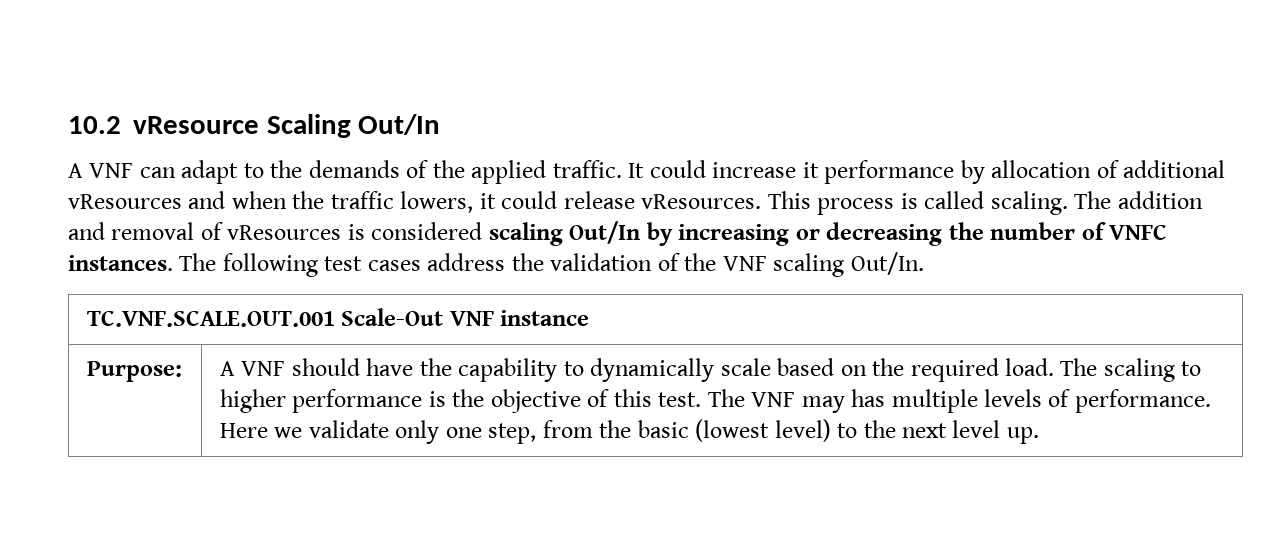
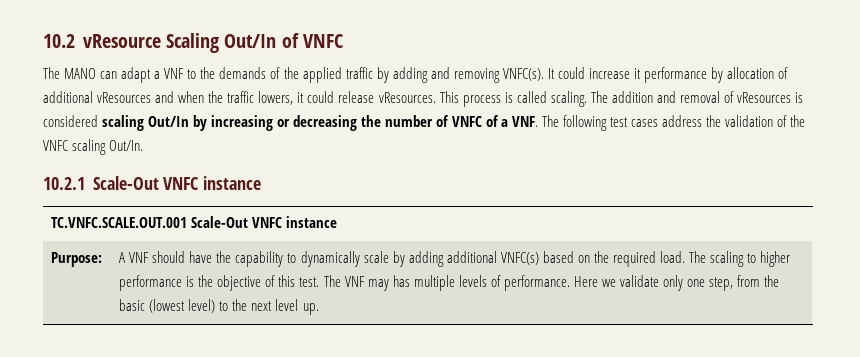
- 10.2 vResource Scaling Out/In
- A VNF can adapt to the demands of the applied traffic.
+ 10.2 vResource Scaling Out/In of VNFC
+ The MANO can adapt a VNF to the demands of the applied traffic by adding and removing VNFC(s).
- The addition and removal of vResources is considered scaling Out/In by increasing or decreasing the number of VNFC instances. The following test cases address the validation of the VNF scaling Out/In.
+ The addition and removal of vResources is considered scaling Out/In by increasing or decreasing the number of VNFC of a VNF. The following test cases address the validation of the VNFC scaling Out/In.
- TC.VNF.SCALE.OUT.001 Scale-Out VNF instance
+ 10.2.1 Scale-Out VNFC instance
+ TC.VNFC.SCALE.OUT.001 Scale-Out VNFC instance
- A VNF should have the capability to dynamically scale based on the required load.
+ A VNF should have the capability to dynamically scale by adding additional VNFC(s) based on the required load.

